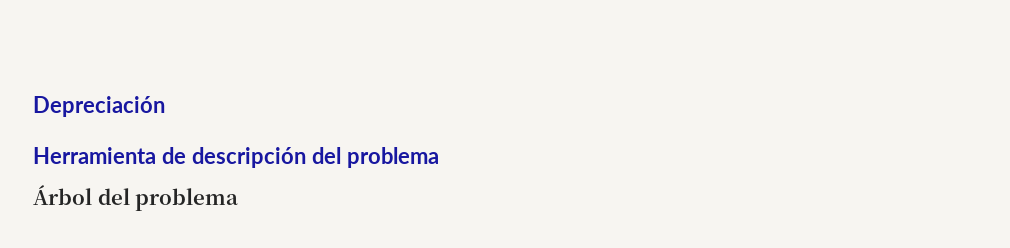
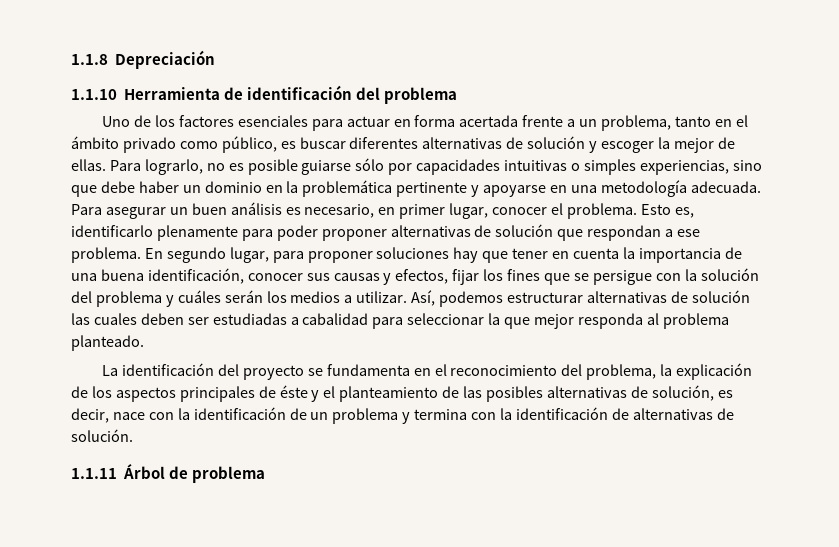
- Depreciación
+ 1.1.8 Depreciación
- Herramienta de descripción del problema
+ 1.1.10 Herramienta de identificación del problema
- Árbol del problema
+ Uno de los factores esenciales para actuar en forma acertada frente a un problema, tanto en el ámbito privado como público, es buscar diferentes alternativas de solución y escoger la mejor de ellas. Para lograrlo, no es posible guiarse sólo por capacidades intuitivas o simples experiencias, sino que debe haber un dominio en la problemática pertinente y apoyarse en una metodología adecuada. Para asegurar un buen análisis es necesario, en primer lugar, conocer el problema. Esto es, identificarlo plenamente para poder proponer alternativas de solución que respondan a ese problema. En segundo lugar, para proponer soluciones hay que tener en cuenta la importancia de una buena identificación, conocer sus causas y efectos, fijar los fines que se persigue con la solución del problema y cuáles serán los medios a utilizar. Así, podemos estructurar alternativas de solución las cuales deben ser estudiadas a cabalidad para seleccionar la que mejor responda al problema planteado.
+ La identificación del proyecto se fundamenta en el reconocimiento del problema, la explicación de los aspectos principales de éste y el planteamiento de las posibles alternativas de solución, es decir, nace con la identificación de un problema y termina con la identificación de alternativas de solución.
+ 1.1.11 Árbol de problema

